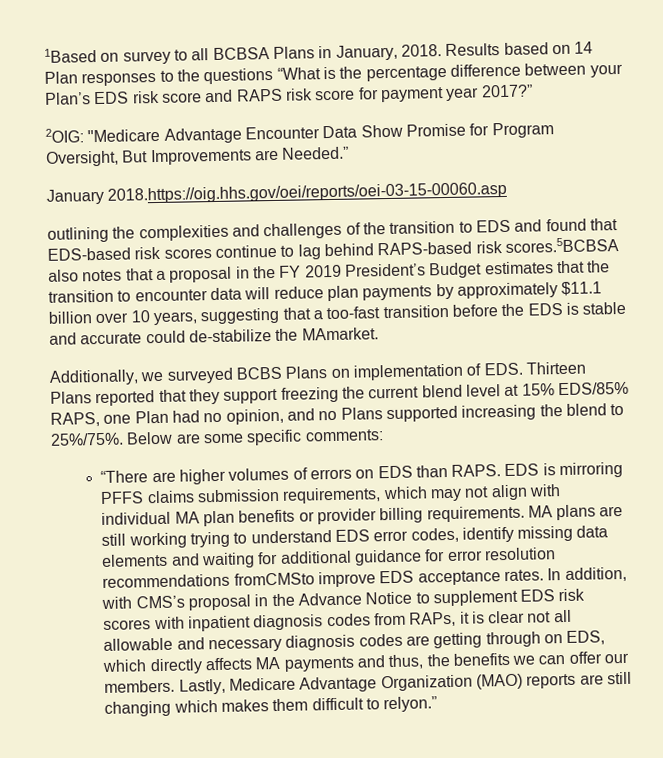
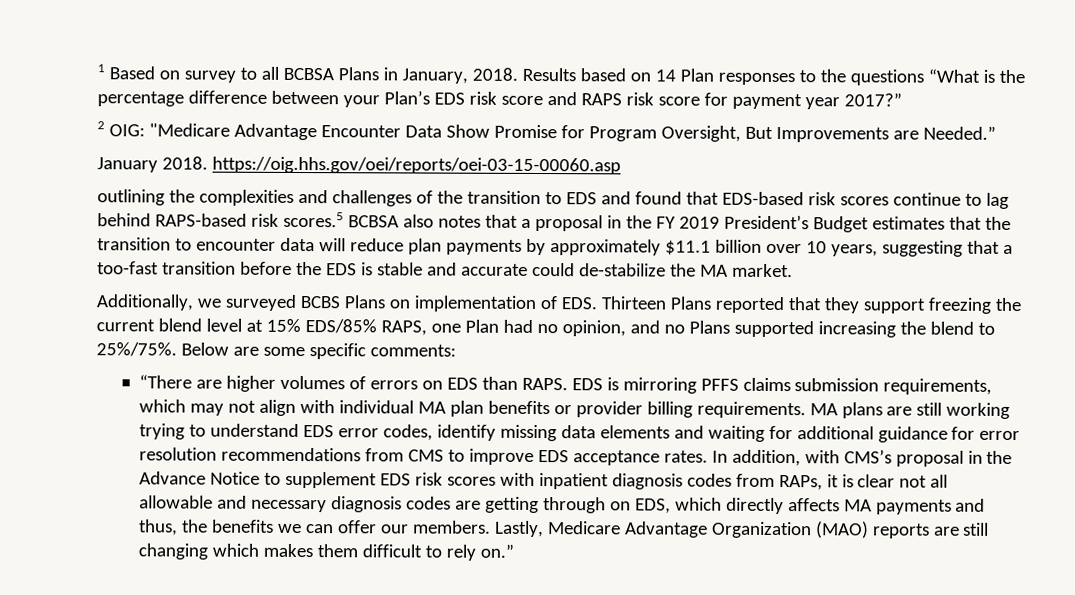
- 1Based on survey to all BCBSA Plans in January, 2018.
+ 1 Based on survey to all BCBSA Plans in January, 2018.
- 2OIG: "Medicare Advantage Encounter Data Show Promise for Program Oversight, But Improvements are Needed.”
+ 2 OIG: "Medicare Advantage Encounter Data Show Promise for Program Oversight, But Improvements are Needed.”
- January 2018.https://oig.hhs.gov/oei/reports/oei-03-15-00060.asp
+ January 2018. https://oig.hhs.gov/oei/reports/oei-03-15-00060.asp
- outlining the complexities and challenges of the transition to EDS and found that EDS-based risk scores continue to lag behind RAPS-based risk scores.5BCBSA also notes that a proposal in the FY 2019 President’s Budget estimates that the transition to encounter data will reduce plan payments by approximately $11.1 billion over 10 years, suggesting that a too-fast transition before the EDS is stable and accurate could de-stabilize the MAmarket.
+ outlining the complexities and challenges of the transition to EDS and found that EDS-based risk scores continue to lag behind RAPS-based risk scores.5 BCBSA also notes that a proposal in the FY 2019 President’s Budget estimates that the transition to encounter data will reduce plan payments by approximately $11.1 billion over 10 years, suggesting that a too-fast transition before the EDS is stable and accurate could de-stabilize the MA market.
- MA plans are still working trying to understand EDS error codes, identify missing data elements and waiting for additional guidance for error resolution recommendations fromCMSto improve EDS acceptance rates.
+ MA plans are still working trying to understand EDS error codes, identify missing data elements and waiting for additional guidance for error resolution recommendations from CMS to improve EDS acceptance rates.
- Lastly, Medicare Advantage Organization (MAO) reports are still changing which makes them difficult to relyon.”
+ Lastly, Medicare Advantage Organization (MAO) reports are still changing which makes them difficult to rely on.”

